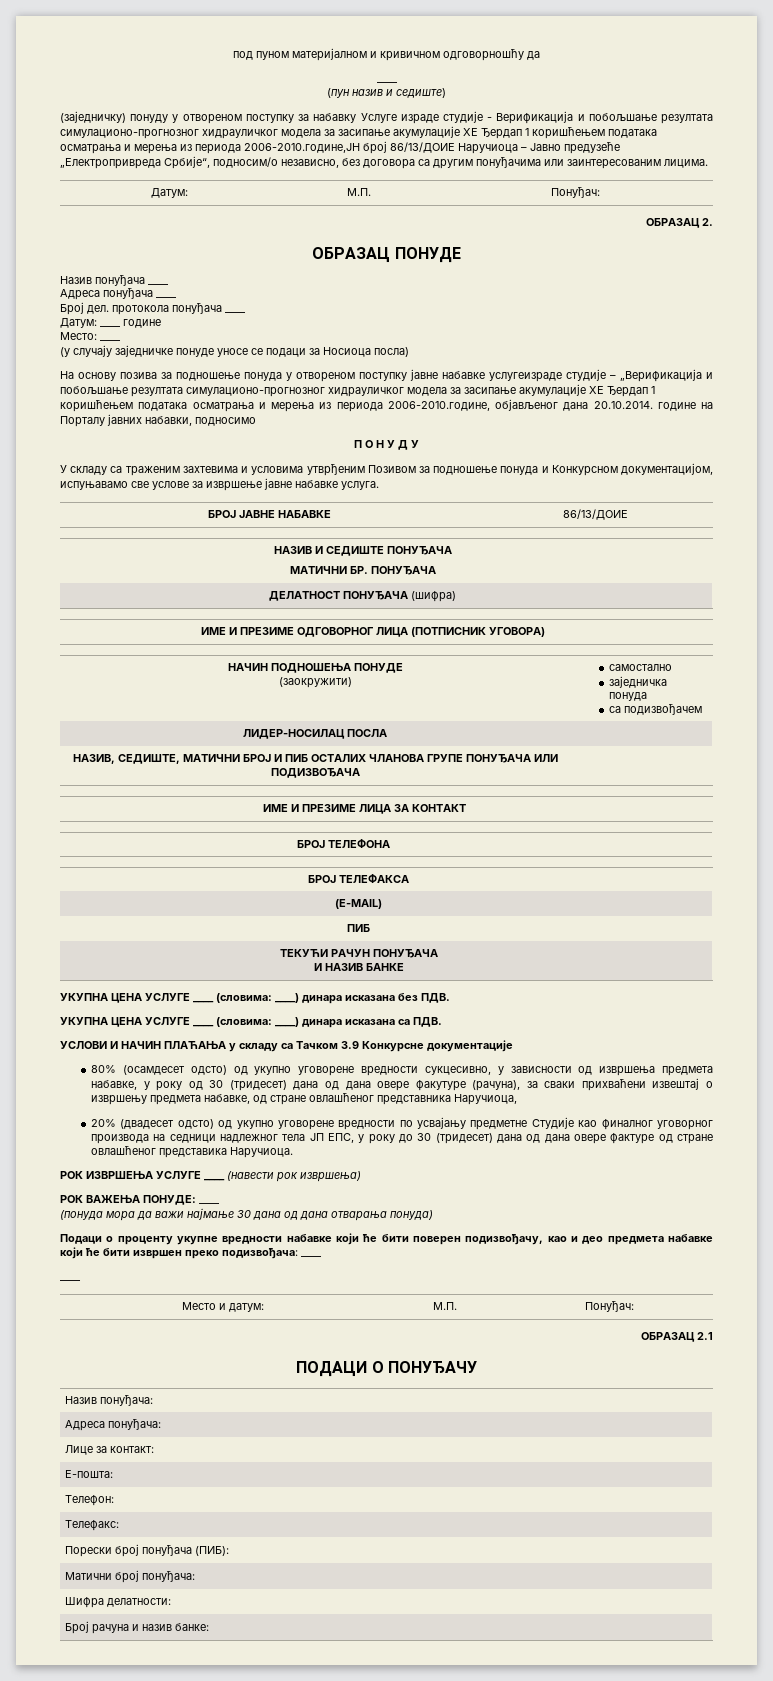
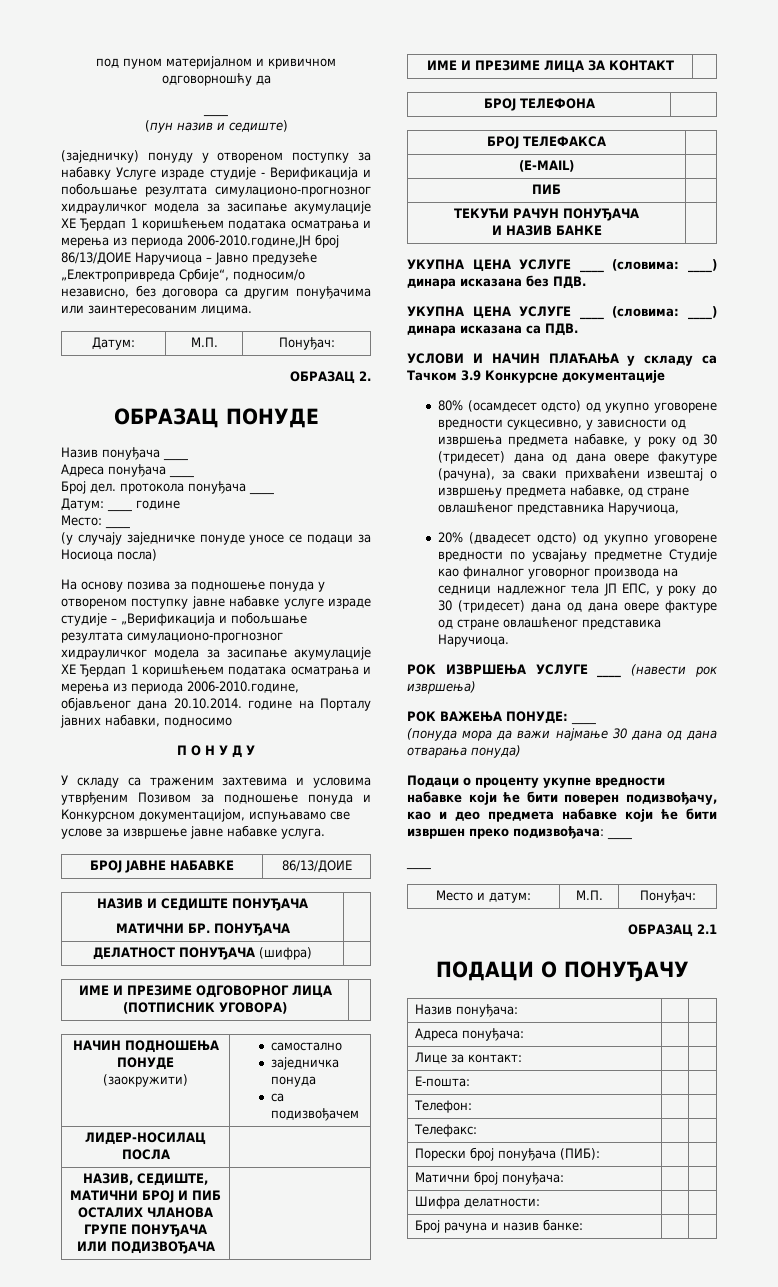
- На основу позива за подношење понуда у отвореном поступку јавне набавке услугеизраде студије – „Верификација и побољшање резултата симулационо-прогнозног хидрауличког модела за засипање акумулације ХЕ Ђердап 1 коришћењем података осматрања и мерења из периода 2006-2010.године, објављеног дана 20.10.2014. године на Порталу јавних набавки, подносимо
+ На основу позива за подношење понуда у отвореном поступку јавне набавке услуге израде студије – „Верификација и побољшање резултата симулационо-прогнозног хидрауличког модела за засипање акумулације ХЕ Ђердап 1 коришћењем података осматрања и мерења из периода 2006-2010.године, објављеног дана 20.10.2014. године на Порталу јавних набавки, подносимо

